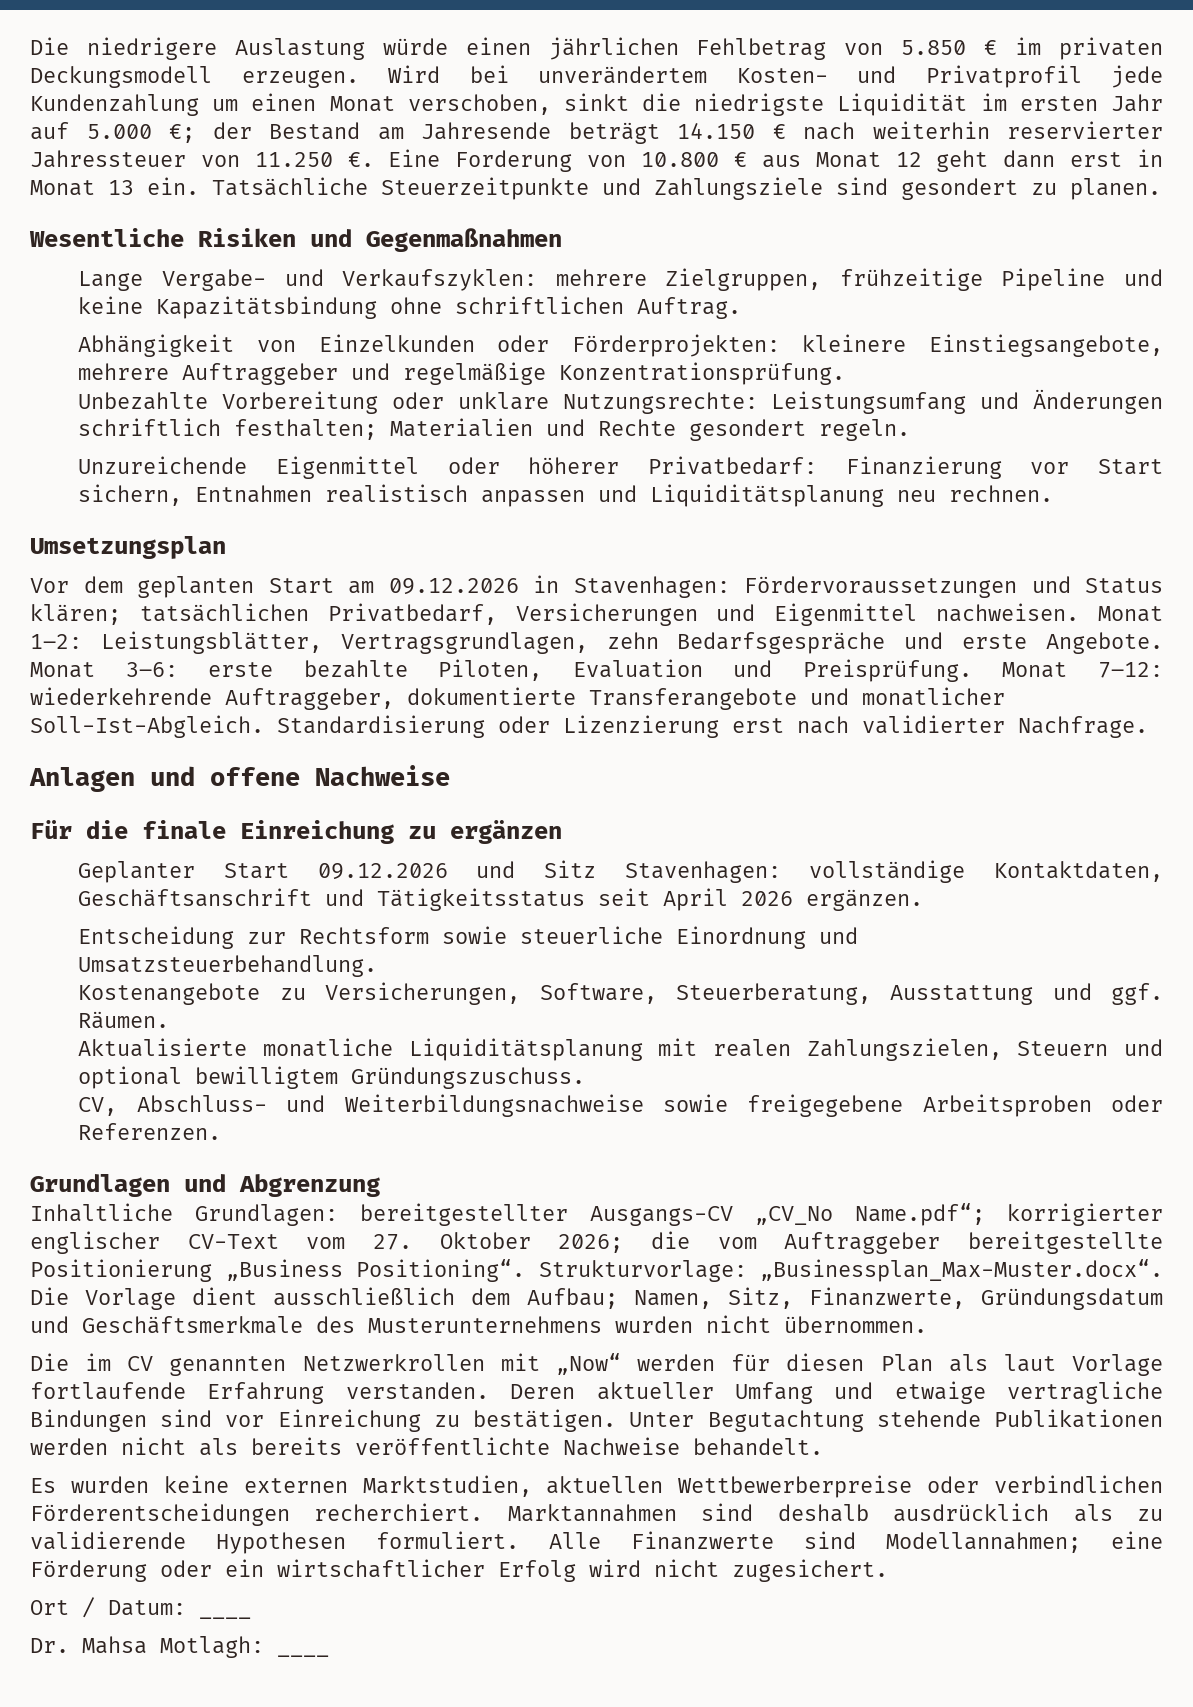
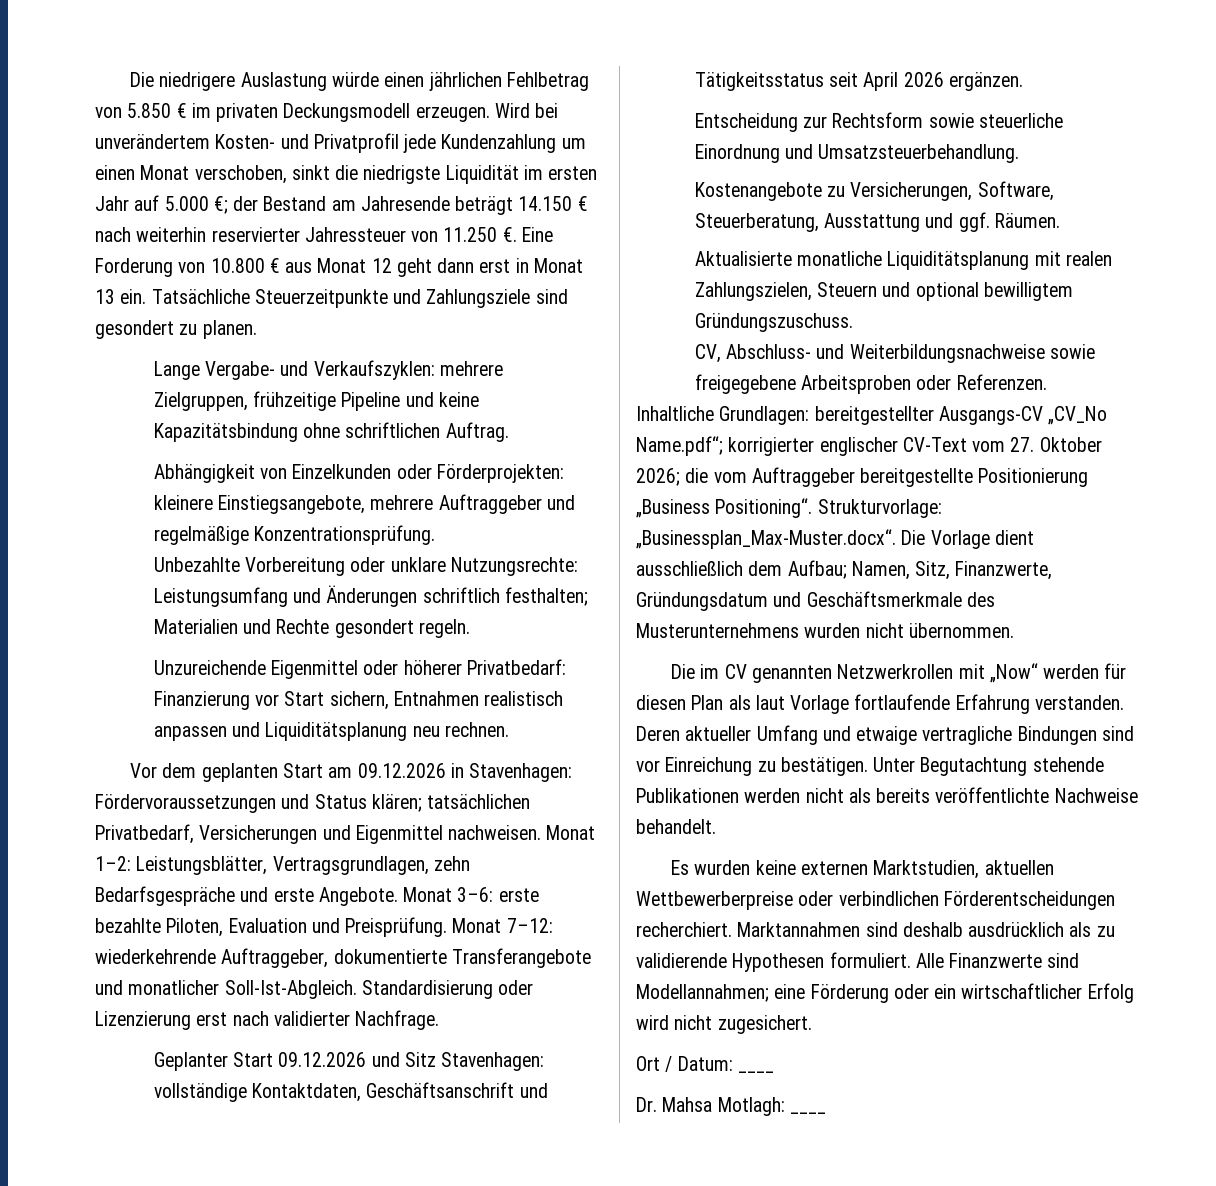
- Wesentliche Risiken und Gegenmaßnahmen
- Umsetzungsplan
- Anlagen und offene Nachweise
- Für die finale Einreichung zu ergänzen
- Grundlagen und Abgrenzung

